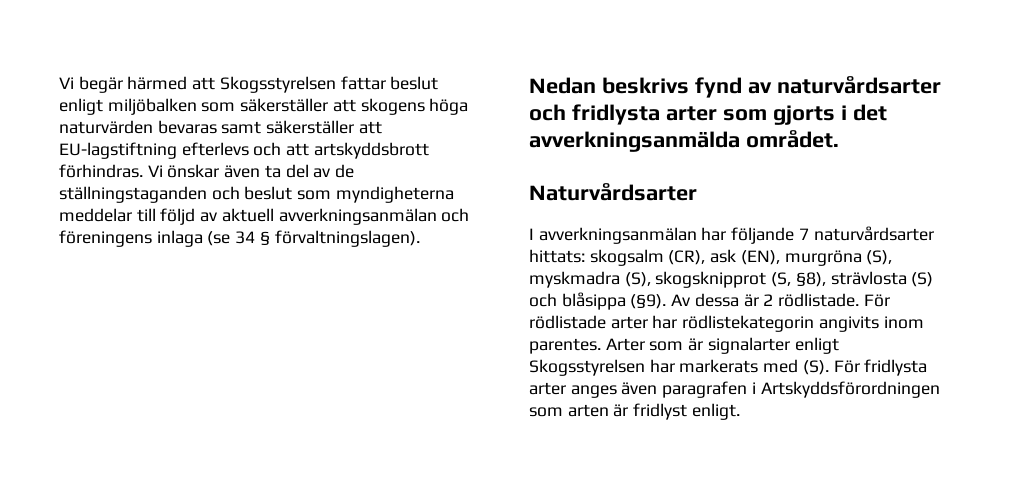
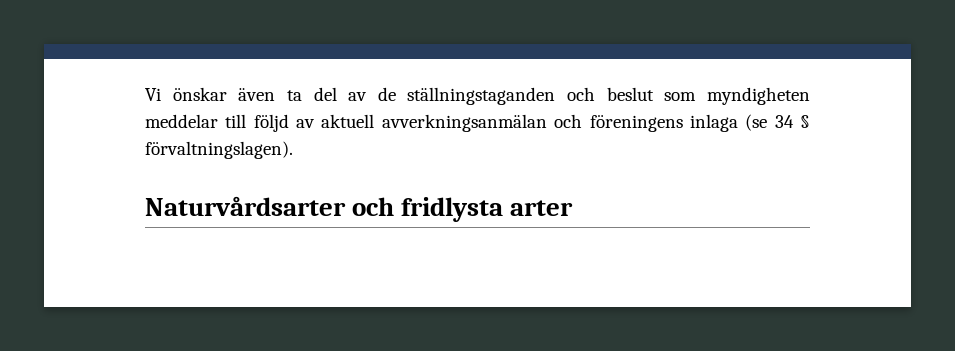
- Vi begär härmed att Skogsstyrelsen fattar beslut enligt miljöbalken som säkerställer att skogens höga naturvärden bevaras samt säkerställer att EU-lagstiftning efterlevs och att artskyddsbrott förhindras. Vi önskar även ta del av de ställningstaganden och beslut som myndigheterna meddelar till följd av aktuell avverkningsanmälan och föreningens inlaga (se 34 § förvaltningslagen).
+ Vi önskar även ta del av de ställningstaganden och beslut som myndigheten meddelar till följd av aktuell avverkningsanmälan och föreningens inlaga (se 34 § förvaltningslagen).
- Nedan beskrivs fynd av naturvårdsarter och fridlysta arter som gjorts i det avverkningsanmälda området.
- Naturvårdsarter
- I avverkningsanmälan har följande 7 naturvårdsarter hittats: skogsalm (CR), ask (EN), murgröna (S), myskmadra (S), skogsknipprot (S, §8), strävlosta (S) och blåsippa (§9). Av dessa är 2 rödlistade. För rödlistade arter har rödlistekategorin angivits inom parentes. Arter som är signalarter enligt Skogsstyrelsen har markerats med (S). För fridlysta arter anges även paragrafen i Artskyddsförordningen som arten är fridlyst enligt.
+ Naturvårdsarter och fridlysta arter

